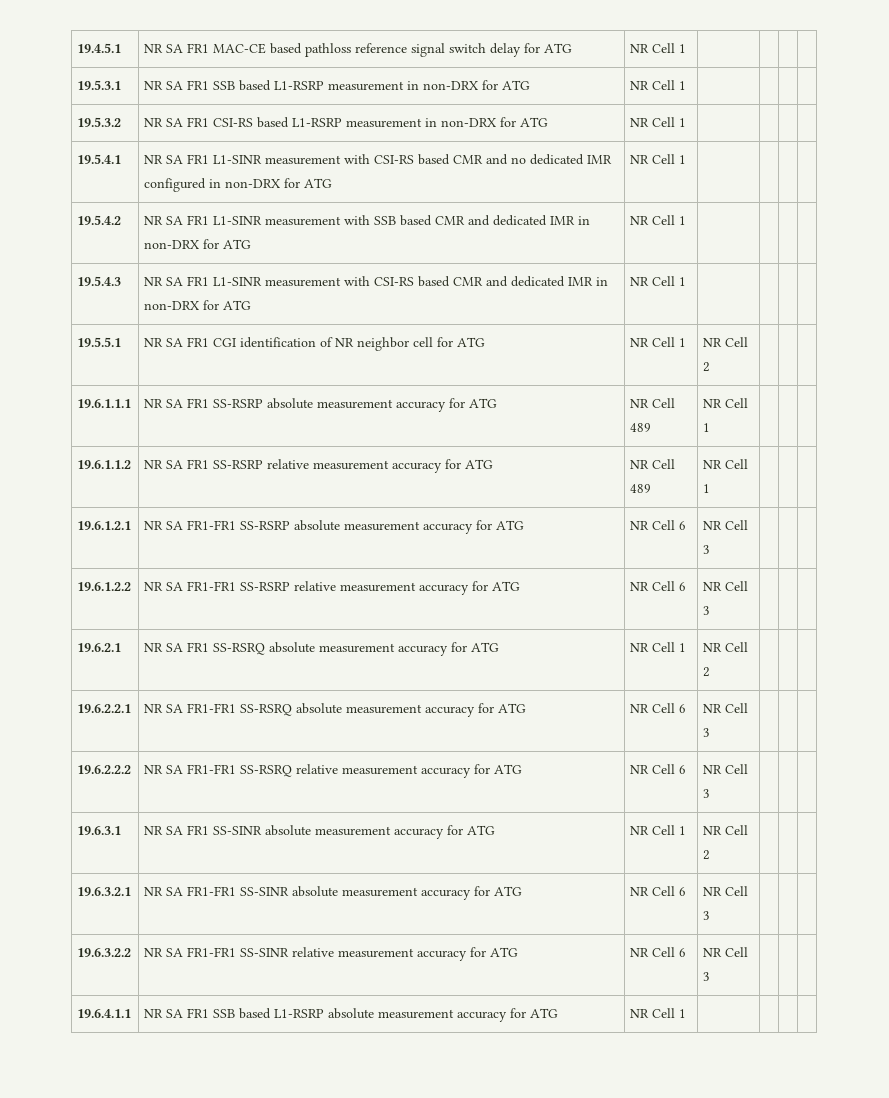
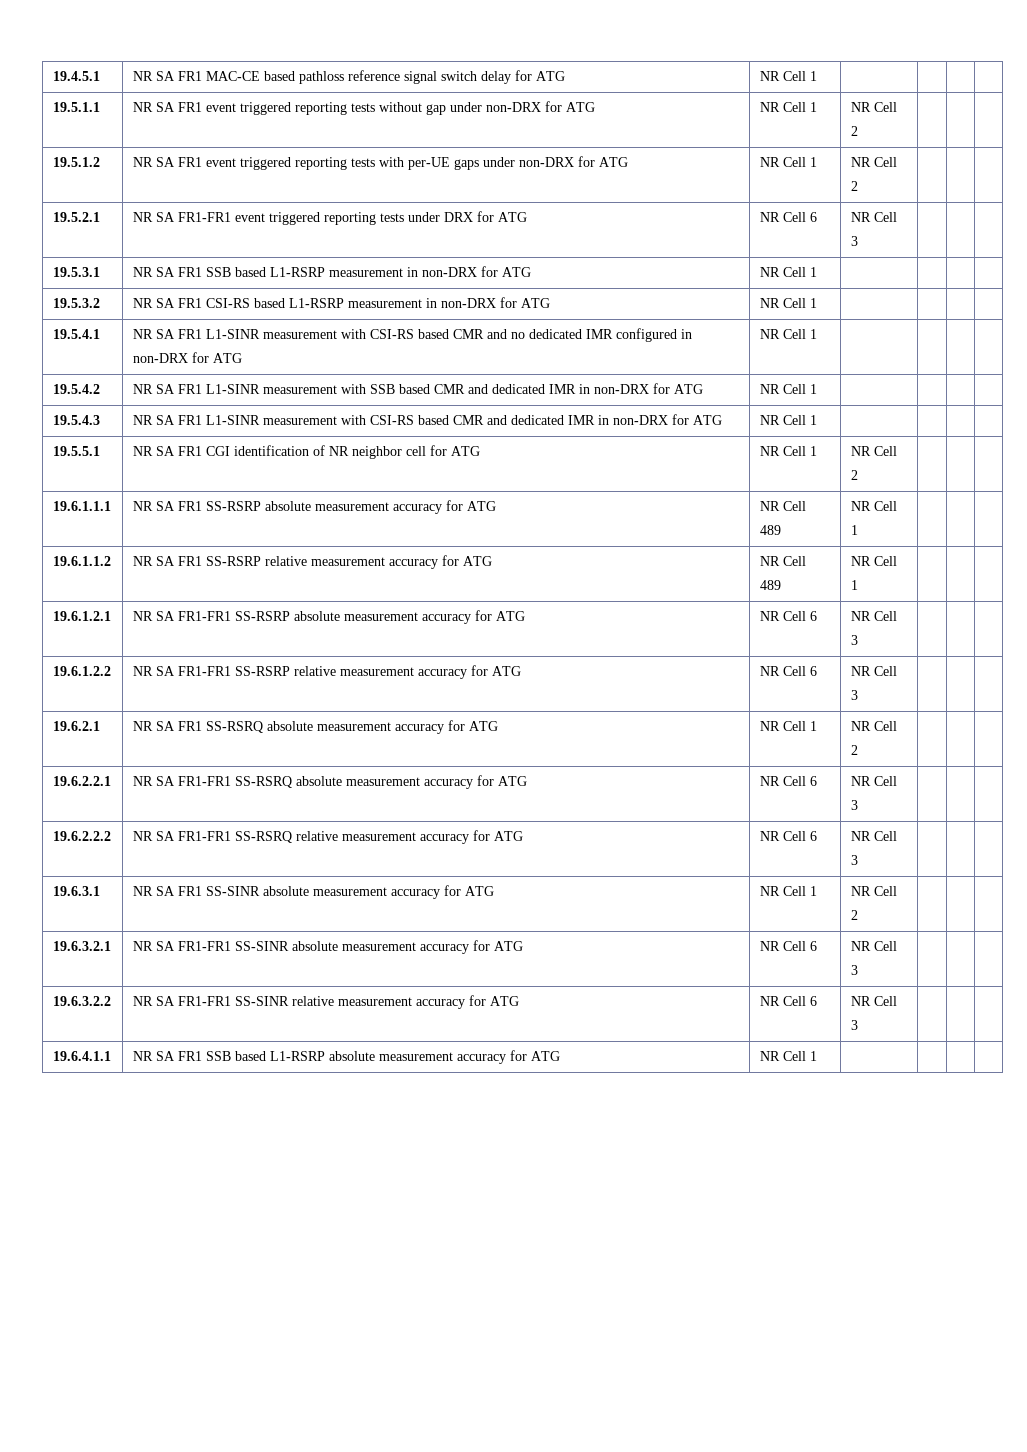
+ 19.5.1.1 | NR SA FR1 event triggered reporting tests without gap under non-DRX for ATG | NR Cell 1 | NR Cell 2 | | |
+ 19.5.1.2 | NR SA FR1 event triggered reporting tests with per-UE gaps under non-DRX for ATG | NR Cell 1 | NR Cell 2 | | |
+ 19.5.2.1 | NR SA FR1-FR1 event triggered reporting tests under DRX for ATG | NR Cell 6 | NR Cell 3 | | |

